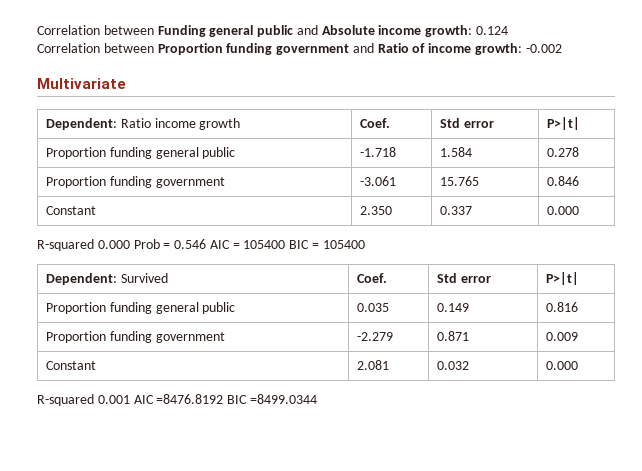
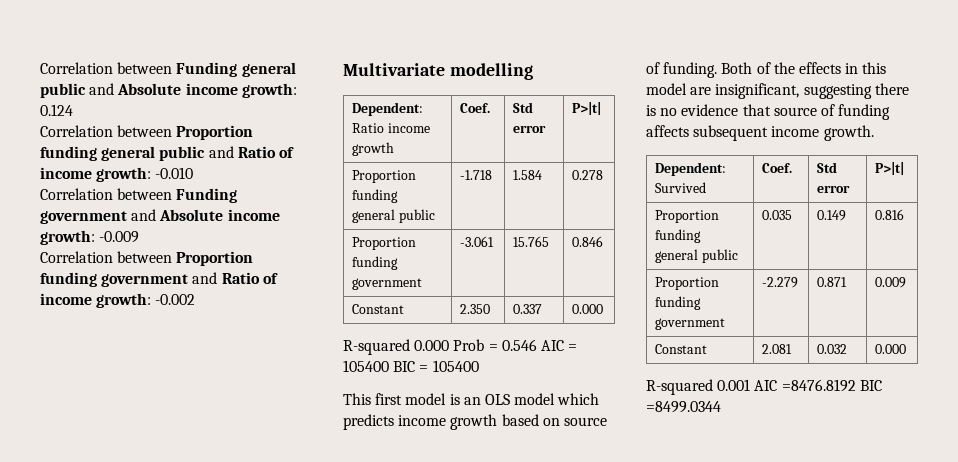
+ Correlation between Proportion funding general public and Ratio of income growth: -0.010
+ Correlation between Funding government and Absolute income growth: -0.009
- Multivariate
+ Multivariate modelling
+ This first model is an OLS model which predicts income growth based on source of funding. Both of the effects in this model are insignificant, suggesting there is no evidence that source of funding affects subsequent income growth.

